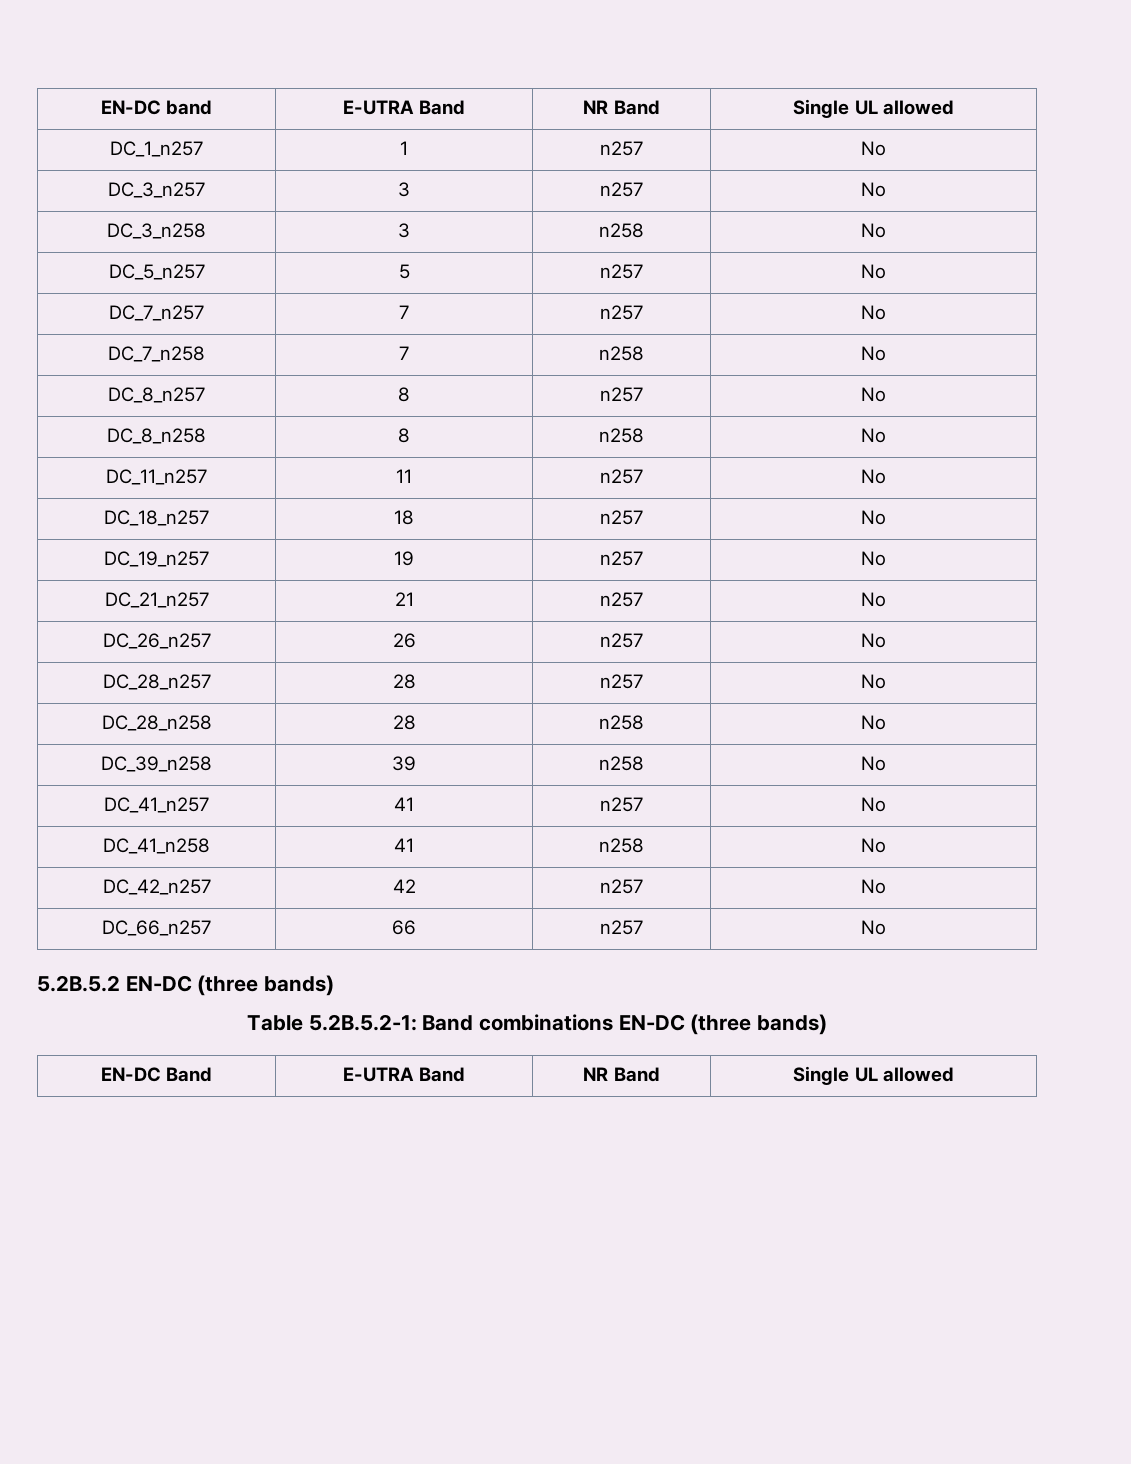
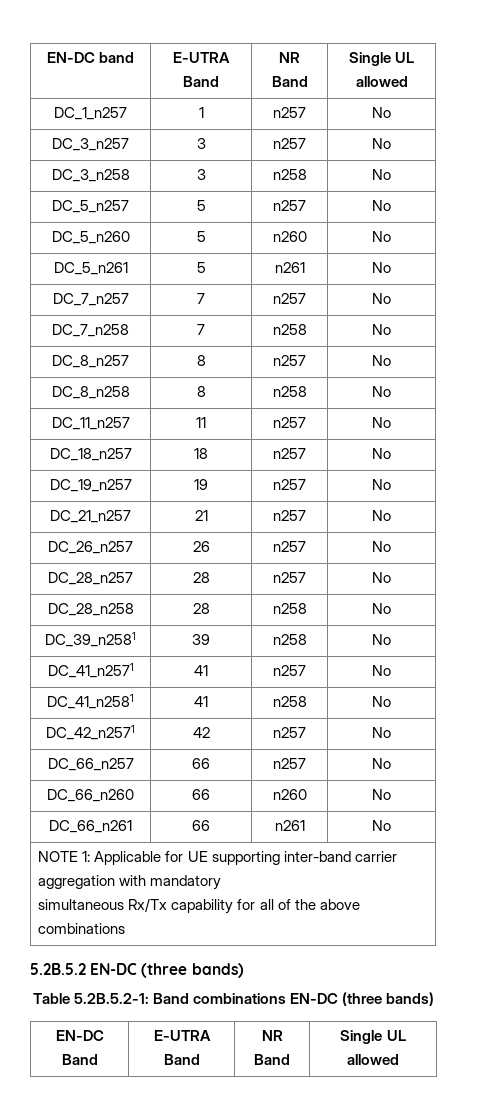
+ DC_5_n260 | 5 | n260 | No
+ DC_5_n261 | 5 | n261 | No
- DC_39_n258 | 39 | n258 | No
+ DC_39_n2581 | 39 | n258 | No
- DC_41_n257 | 41 | n257 | No
+ DC_41_n2571 | 41 | n257 | No
- DC_41_n258 | 41 | n258 | No
+ DC_41_n2581 | 41 | n258 | No
- DC_42_n257 | 42 | n257 | No
+ DC_42_n2571 | 42 | n257 | No
+ DC_66_n260 | 66 | n260 | No
+ DC_66_n261 | 66 | n261 | No
+ NOTE 1: Applicable for UE supporting inter-band carrier aggregation with mandatory
+ simultaneous Rx/Tx capability for all of the above combinations

